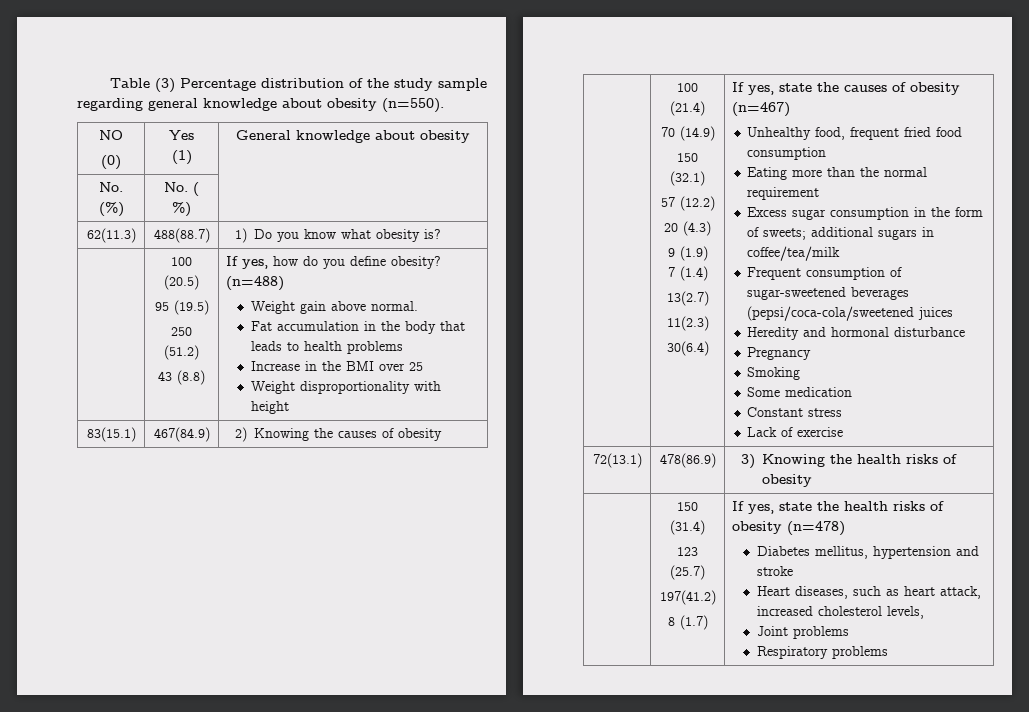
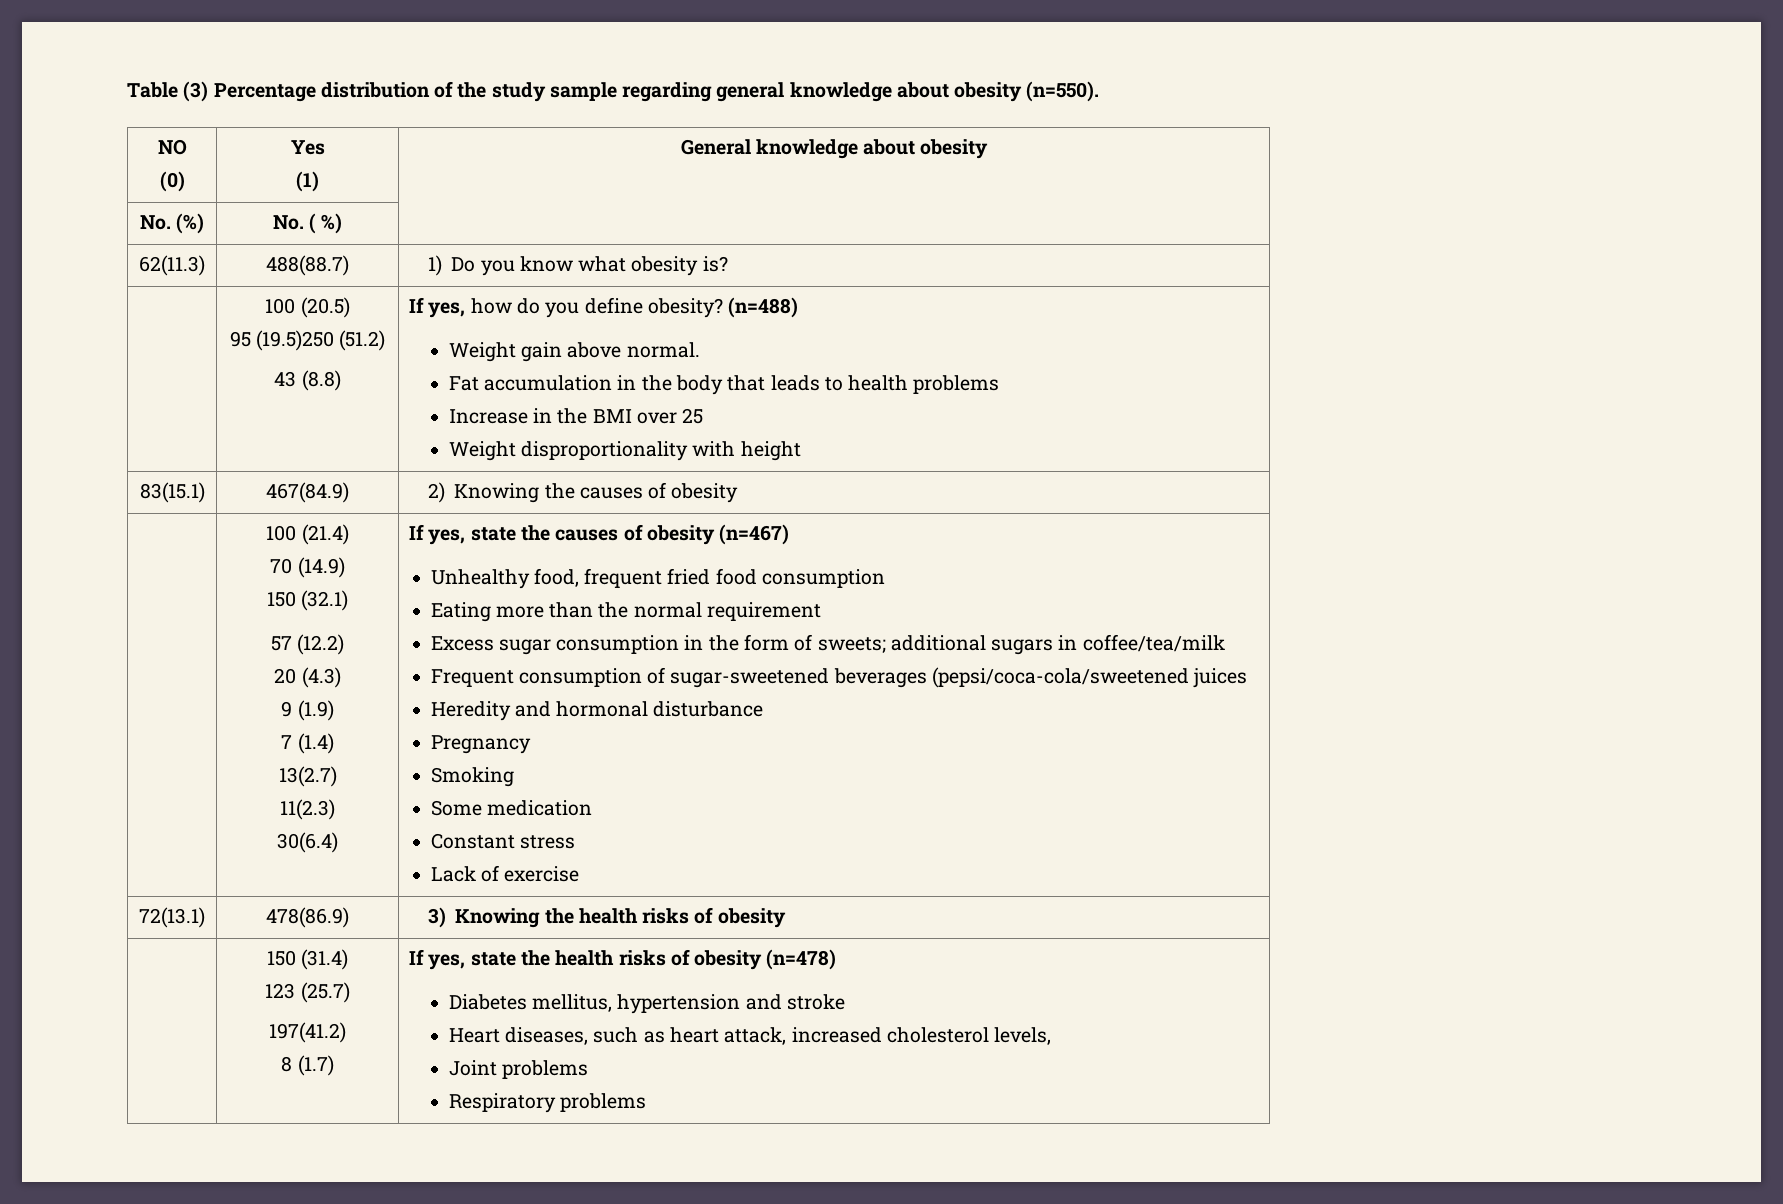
  | 100 (20.5)
- 95 (19.5)
- 250 (51.2)
+ 95 (19.5)250 (51.2)

